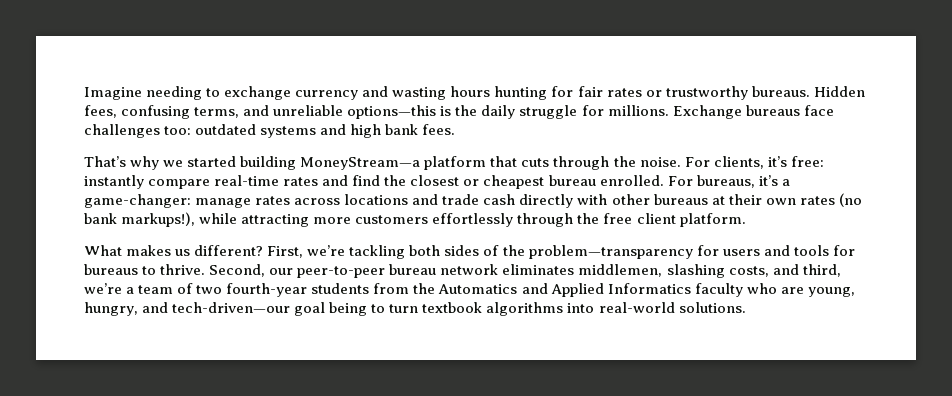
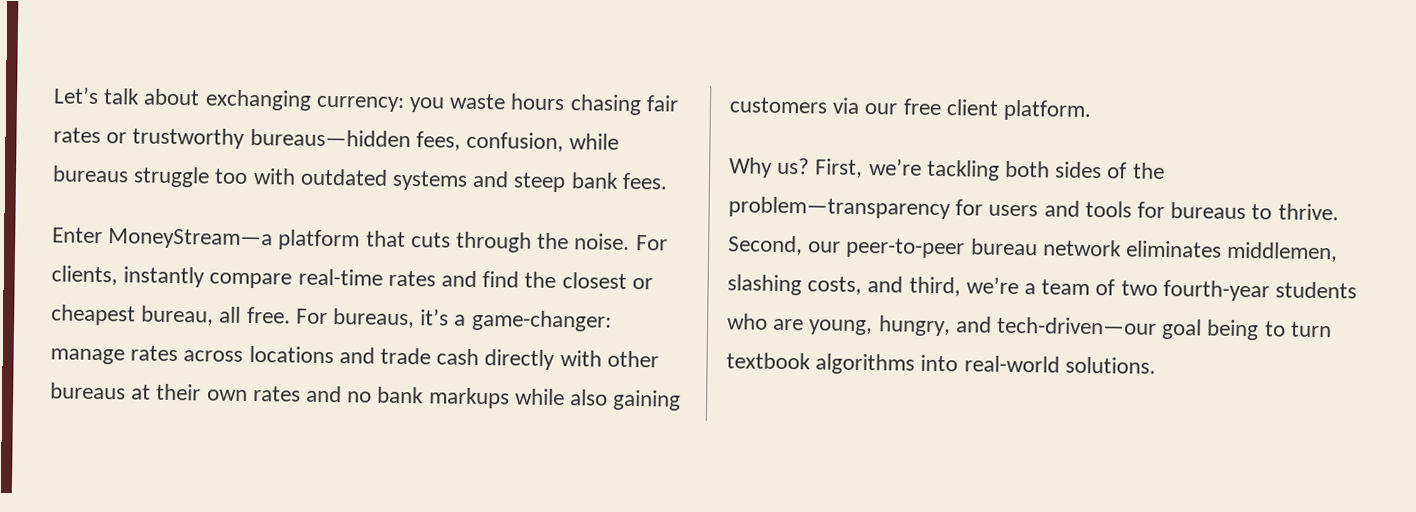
- Imagine needing to exchange currency and wasting hours hunting for fair rates or trustworthy bureaus. Hidden fees, confusing terms, and unreliable options—this is the daily struggle for millions. Exchange bureaus face challenges too: outdated systems and high bank fees.
+ Let’s talk about exchanging currency: you waste hours chasing fair rates or trustworthy bureaus—hidden fees, confusion, while bureaus struggle too with outdated systems and steep bank fees.
- That’s why we started building MoneyStream—a platform that cuts through the noise.
+ Enter MoneyStream—a platform that cuts through the noise.
- For clients, it’s free: instantly compare real-time rates and find the closest or cheapest bureau enrolled.
+ For clients, instantly compare real-time rates and find the closest or cheapest bureau, all free.
- For bureaus, it’s a game-changer: manage rates across locations and trade cash directly with other bureaus at their own rates (no bank markups!), while attracting more customers effortlessly through the free client platform.
+ For bureaus, it’s a game-changer: manage rates across locations and trade cash directly with other bureaus at their own rates and no bank markups while also gaining customers via our free client platform.
- What makes us different?
+ Why us?
- Second, our peer-to-peer bureau network eliminates middlemen, slashing costs, and third, we’re a team of two fourth-year students from the Automatics and Applied Informatics faculty who are young, hungry, and tech-driven—our goal being to turn textbook algorithms into real-world solutions.
+ Second, our peer-to-peer bureau network eliminates middlemen, slashing costs, and third, we’re a team of two fourth-year students who are young, hungry, and tech-driven—our goal being to turn textbook algorithms into real-world solutions.

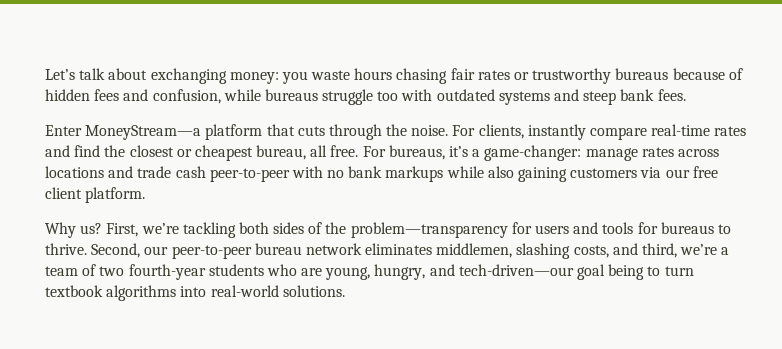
- Let’s talk about exchanging currency: you waste hours chasing fair rates or trustworthy bureaus—hidden fees, confusion, while bureaus struggle too with outdated systems and steep bank fees.
+ Let’s talk about exchanging money: you waste hours chasing fair rates or trustworthy bureaus because of hidden fees and confusion, while bureaus struggle too with outdated systems and steep bank fees.
- For bureaus, it’s a game-changer: manage rates across locations and trade cash directly with other bureaus at their own rates and no bank markups while also gaining customers via our free client platform.
+ For bureaus, it’s a game-changer: manage rates across locations and trade cash peer-to-peer with no bank markups while also gaining customers via our free client platform.

